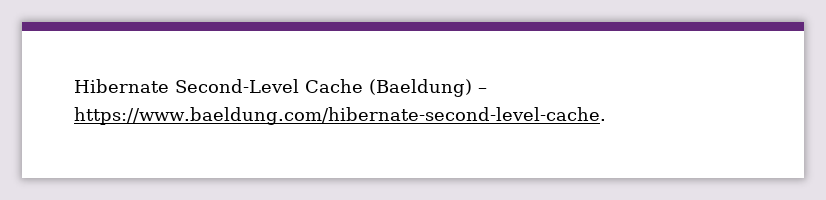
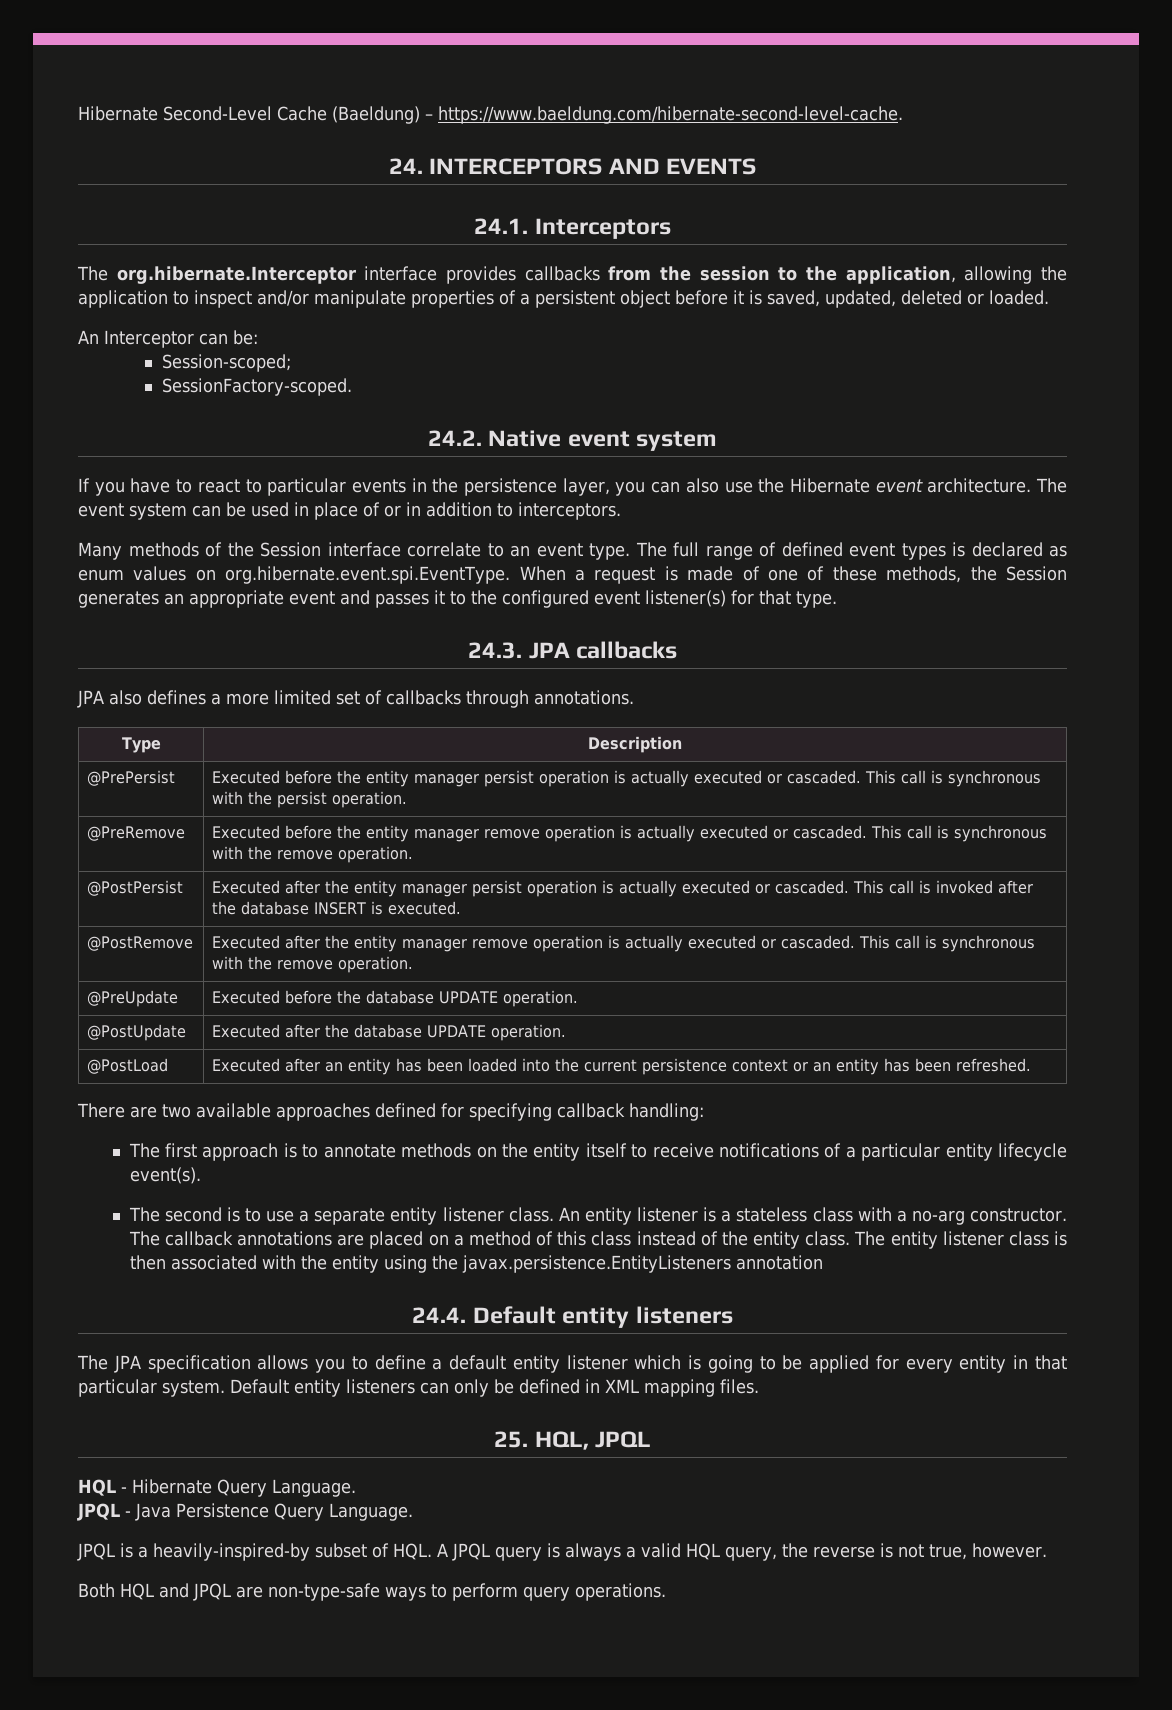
+ 24. INTERCEPTORS AND EVENTS
+ 24.1. Interceptors
+ The org.hibernate.Interceptor interface provides callbacks from the session to the application, allowing the application to inspect and/or manipulate properties of a persistent object before it is saved, updated, deleted or loaded.
+ An Interceptor can be:
+ Session-scoped;
+ SessionFactory-scoped.
+ 24.2. Native event system
+ If you have to react to particular events in the persistence layer, you can also use the Hibernate event architecture. The event system can be used in place of or in addition to interceptors.
+ Many methods of the Session interface correlate to an event type. The full range of defined event types is declared as enum values on org.hibernate.event.spi.EventType. When a request is made of one of these methods, the Session generates an appropriate event and passes it to the configured event listener(s) for that type.
+ 24.3. JPA callbacks
+ JPA also defines a more limited set of callbacks through annotations.
+ Type | Description
+ @PrePersist | Executed before the entity manager persist operation is actually executed or cascaded. This call is synchronous with the persist operation.
+ @PreRemove | Executed before the entity manager remove operation is actually executed or cascaded. This call is synchronous with the remove operation.
+ @PostPersist | Executed after the entity manager persist operation is actually executed or cascaded. This call is invoked after the database INSERT is executed.
+ @PostRemove | Executed after the entity manager remove operation is actually executed or cascaded. This call is synchronous with the remove operation.
+ @PreUpdate | Executed before the database UPDATE operation.
+ @PostUpdate | Executed after the database UPDATE operation.
+ @PostLoad | Executed after an entity has been loaded into the current persistence context or an entity has been refreshed.
+ There are two available approaches defined for specifying callback handling:
+ The first approach is to annotate methods on the entity itself to receive notifications of a particular entity lifecycle event(s).
+ The second is to use a separate entity listener class. An entity listener is a stateless class with a no-arg constructor. The callback annotations are placed on a method of this class instead of the entity class. The entity listener class is then associated with the entity using the javax.persistence.EntityListeners annotation
+ 24.4. Default entity listeners
+ The JPA specification allows you to define a default entity listener which is going to be applied for every entity in that particular system. Default entity listeners can only be defined in XML mapping files.
+ 25. HQL, JPQL
+ HQL - Hibernate Query Language.
+ JPQL - Java Persistence Query Language.
+ JPQL is a heavily-inspired-by subset of HQL. A JPQL query is always a valid HQL query, the reverse is not true, however.
+ Both HQL and JPQL are non-type-safe ways to perform query operations.

